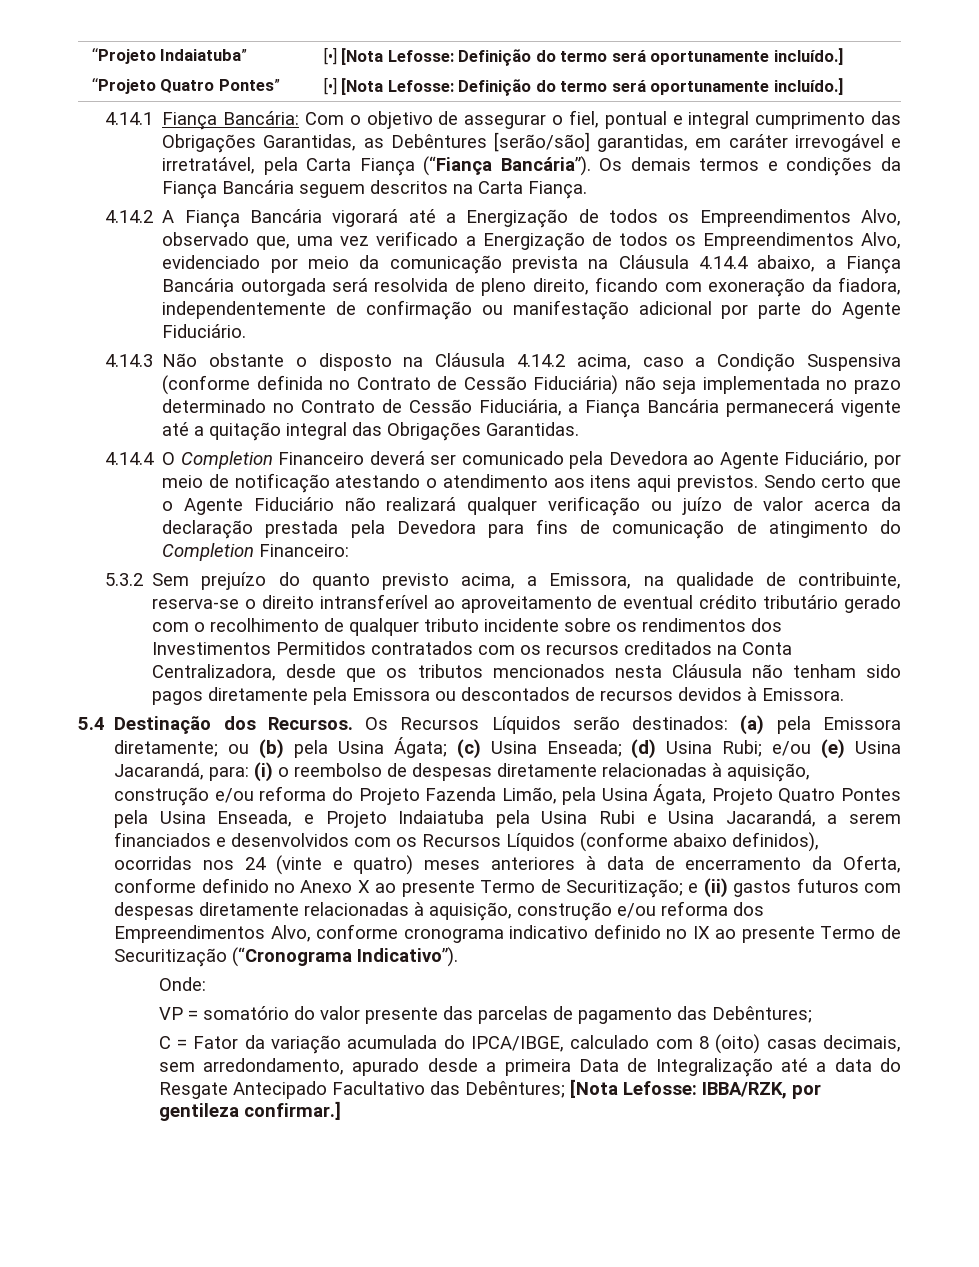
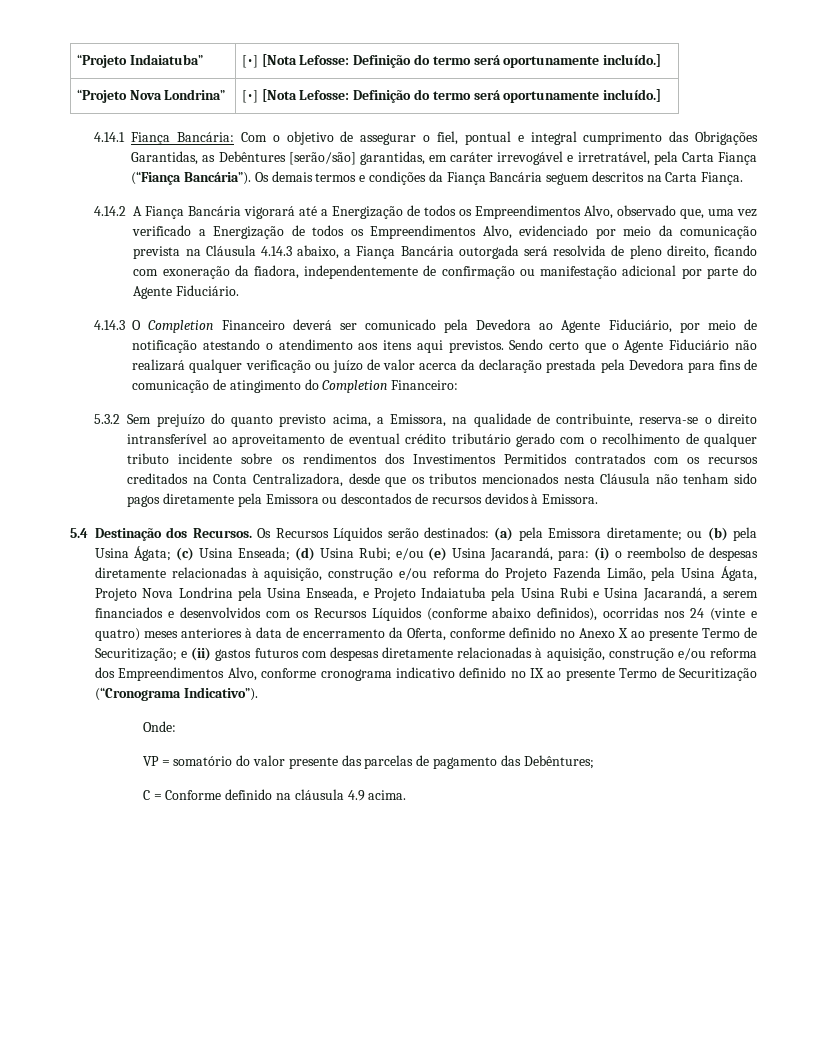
- “Projeto Quatro Pontes” | [•] [Nota Lefosse: Definição do termo será oportunamente incluído.]
+ “Projeto Nova Londrina” | [•] [Nota Lefosse: Definição do termo será oportunamente incluído.]
- 4.14.2 A Fiança Bancária vigorará até a Energização de todos os Empreendimentos Alvo, observado que, uma vez verificado a Energização de todos os Empreendimentos Alvo, evidenciado por meio da comunicação prevista na Cláusula 4.14.4 abaixo, a Fiança Bancária outorgada será resolvida de pleno direito, ficando com exoneração da fiadora, independentemente de confirmação ou manifestação adicional por parte do Agente Fiduciário.
+ 4.14.2 A Fiança Bancária vigorará até a Energização de todos os Empreendimentos Alvo, observado que, uma vez verificado a Energização de todos os Empreendimentos Alvo, evidenciado por meio da comunicação prevista na Cláusula 4.14.3 abaixo, a Fiança Bancária outorgada será resolvida de pleno direito, ficando com exoneração da fiadora, independentemente de confirmação ou manifestação adicional por parte do Agente Fiduciário.
- 4.14.3 Não obstante o disposto na Cláusula 4.14.2 acima, caso a Condição Suspensiva (conforme definida no Contrato de Cessão Fiduciária) não seja implementada no prazo determinado no Contrato de Cessão Fiduciária, a Fiança Bancária permanecerá vigente até a quitação integral das Obrigações Garantidas.
- 4.14.4 O Completion Financeiro deverá ser comunicado pela Devedora ao Agente Fiduciário, por meio de notificação atestando o atendimento aos itens aqui previstos.
+ 4.14.3 O Completion Financeiro deverá ser comunicado pela Devedora ao Agente Fiduciário, por meio de notificação atestando o atendimento aos itens aqui previstos.
- (i) o reembolso de despesas diretamente relacionadas à aquisição, construção e/ou reforma do Projeto Fazenda Limão, pela Usina Ágata, Projeto Quatro Pontes pela Usina Enseada, e Projeto Indaiatuba pela Usina Rubi e Usina Jacarandá, a serem financiados e desenvolvidos com os Recursos Líquidos (conforme abaixo definidos), ocorridas nos 24 (vinte e quatro) meses anteriores à data de encerramento da Oferta, conforme definido no Anexo X ao presente Termo de Securitização;
+ (i) o reembolso de despesas diretamente relacionadas à aquisição, construção e/ou reforma do Projeto Fazenda Limão, pela Usina Ágata, Projeto Nova Londrina pela Usina Enseada, e Projeto Indaiatuba pela Usina Rubi e Usina Jacarandá, a serem financiados e desenvolvidos com os Recursos Líquidos (conforme abaixo definidos), ocorridas nos 24 (vinte e quatro) meses anteriores à data de encerramento da Oferta, conforme definido no Anexo X ao presente Termo de Securitização;
- C = Fator da variação acumulada do IPCA/IBGE, calculado com 8 (oito) casas decimais, sem arredondamento, apurado desde a primeira Data de Integralização até a data do Resgate Antecipado Facultativo das Debêntures; [Nota Lefosse: IBBA/RZK, por gentileza confirmar.]
+ C = Conforme definido na cláusula 4.9 acima.

